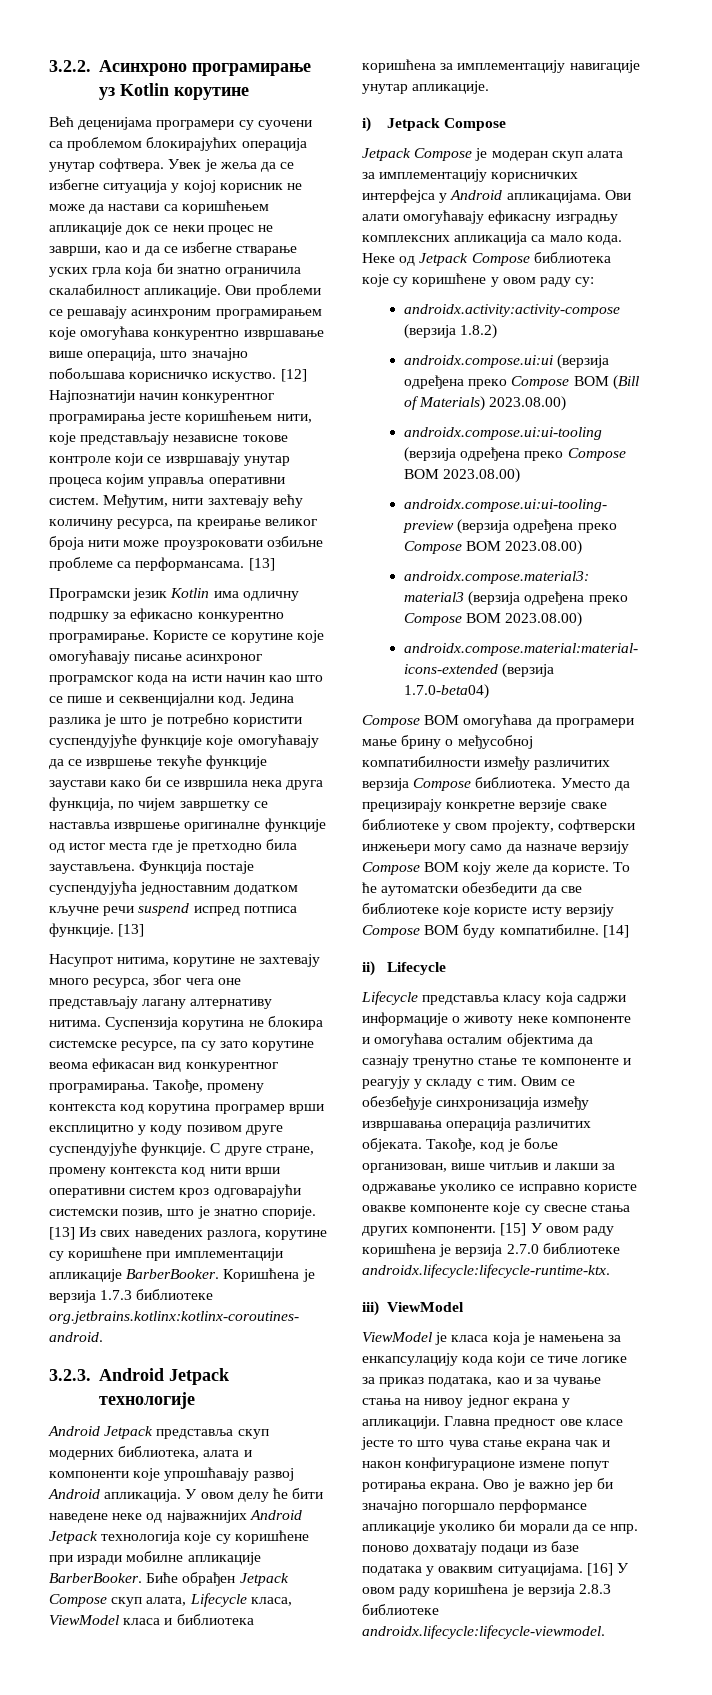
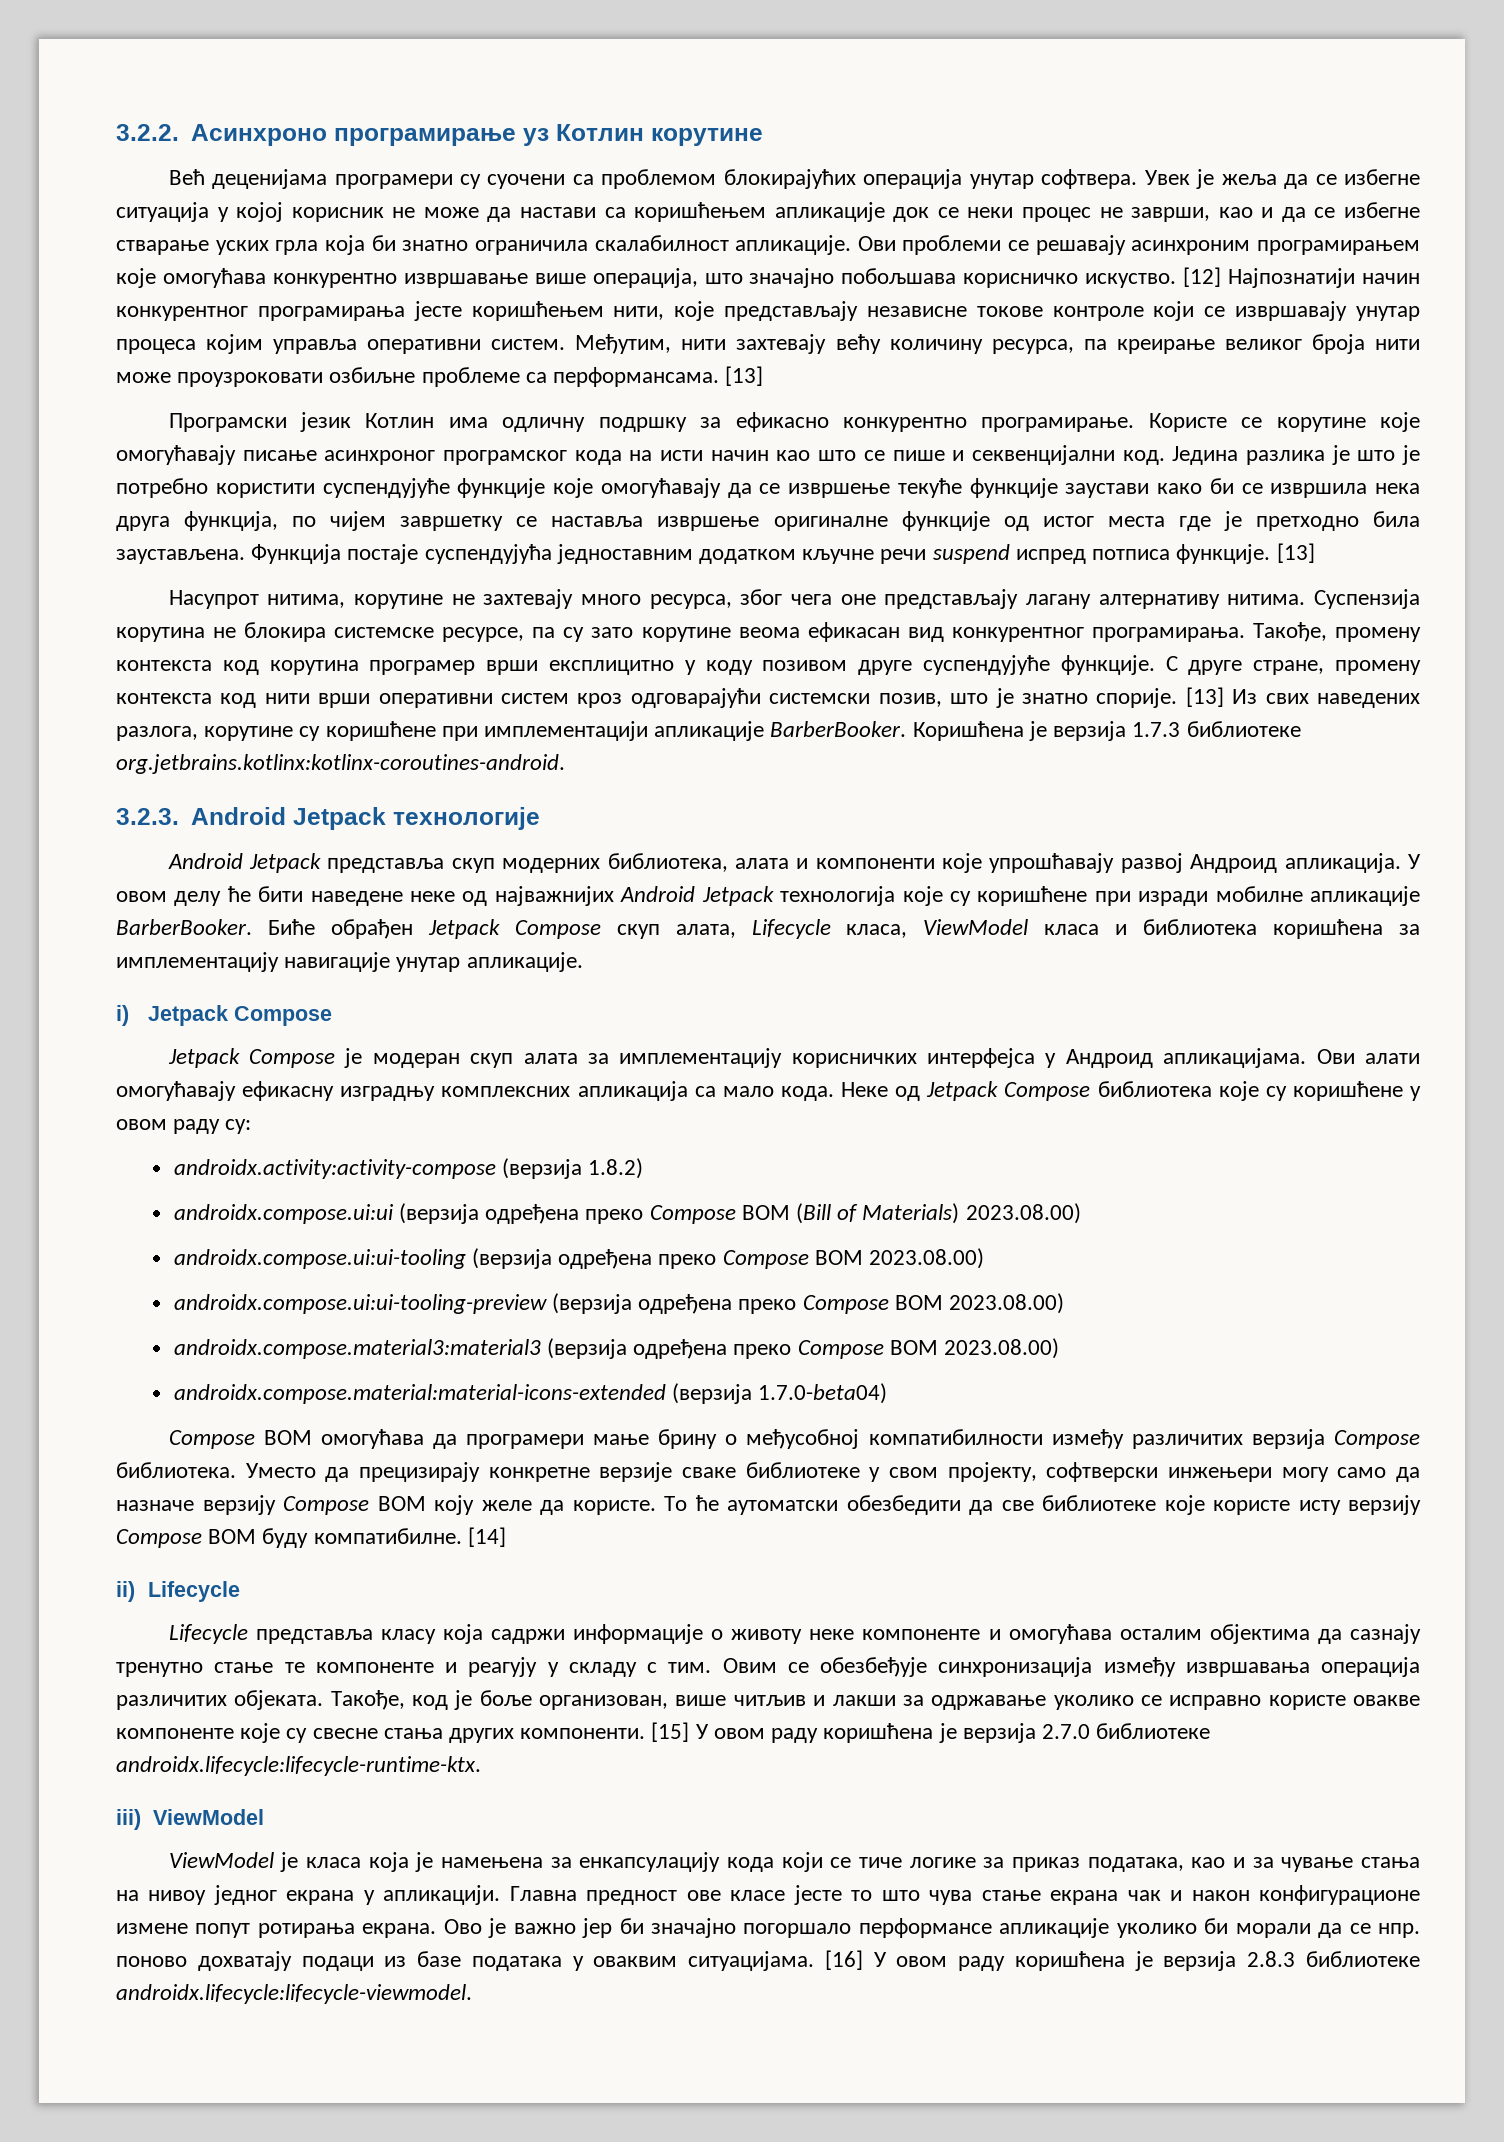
- 3.2.2. Асинхроно програмирање уз Kotlin корутине
+ 3.2.2. Асинхроно програмирање уз Котлин корутине
- Програмски језик Kotlin има одличну подршку за ефикасно конкурентно програмирање.
+ Програмски језик Котлин има одличну подршку за ефикасно конкурентно програмирање.
- Android Jetpack представља скуп модерних библиотека, алата и компоненти које упрошћавају развој Android апликација.
+ Android Jetpack представља скуп модерних библиотека, алата и компоненти које упрошћавају развој Андроид апликација.
- Jetpack Compose је модеран скуп алата за имплементацију корисничких интерфејса у Android апликацијама.
+ Jetpack Compose је модеран скуп алата за имплементацију корисничких интерфејса у Андроид апликацијама.

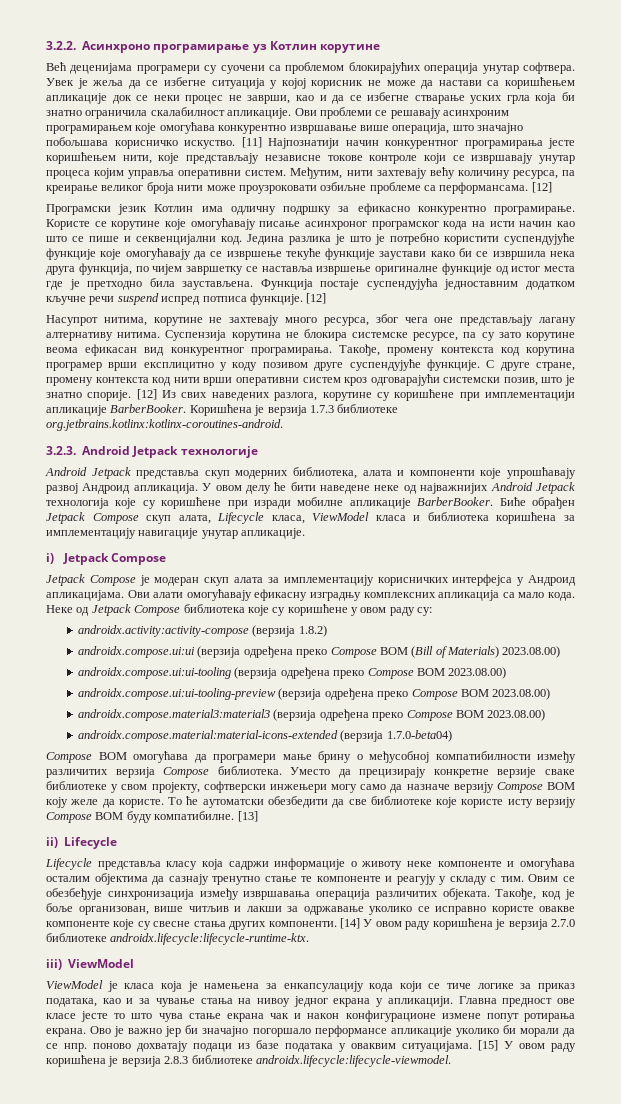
- [12] Најпознатији начин конкурентног програмирања јесте коришћењем нити, које представљају независне токове контроле који се извршавају унутар процеса којим управља оперативни систем.
+ [11] Најпознатији начин конкурентног програмирања јесте коришћењем нити, које представљају независне токове контроле који се извршавају унутар процеса којим управља оперативни систем.
- Међутим, нити захтевају већу количину ресурса, па креирање великог броја нити може проузроковати озбиљне проблеме са перформансама. [13]
+ Међутим, нити захтевају већу количину ресурса, па креирање великог броја нити може проузроковати озбиљне проблеме са перформансама. [12]
- Функција постаје суспендујућа једноставним додатком кључне речи suspend испред потписа функције. [13]
+ Функција постаје суспендујућа једноставним додатком кључне речи suspend испред потписа функције. [12]
- [13] Из свих наведених разлога, корутине су коришћене при имплементацији апликације BarberBooker.
+ [12] Из свих наведених разлога, корутине су коришћене при имплементацији апликације BarberBooker.
- [14]
+ [13]
- [15] У овом раду коришћена је верзија 2.7.0 библиотеке androidx.lifecycle:lifecycle-runtime-ktx.
+ [14] У овом раду коришћена је верзија 2.7.0 библиотеке androidx.lifecycle:lifecycle-runtime-ktx.
- [16] У овом раду коришћена је верзија 2.8.3 библиотеке androidx.lifecycle:lifecycle-viewmodel.
+ [15] У овом раду коришћена је верзија 2.8.3 библиотеке androidx.lifecycle:lifecycle-viewmodel.

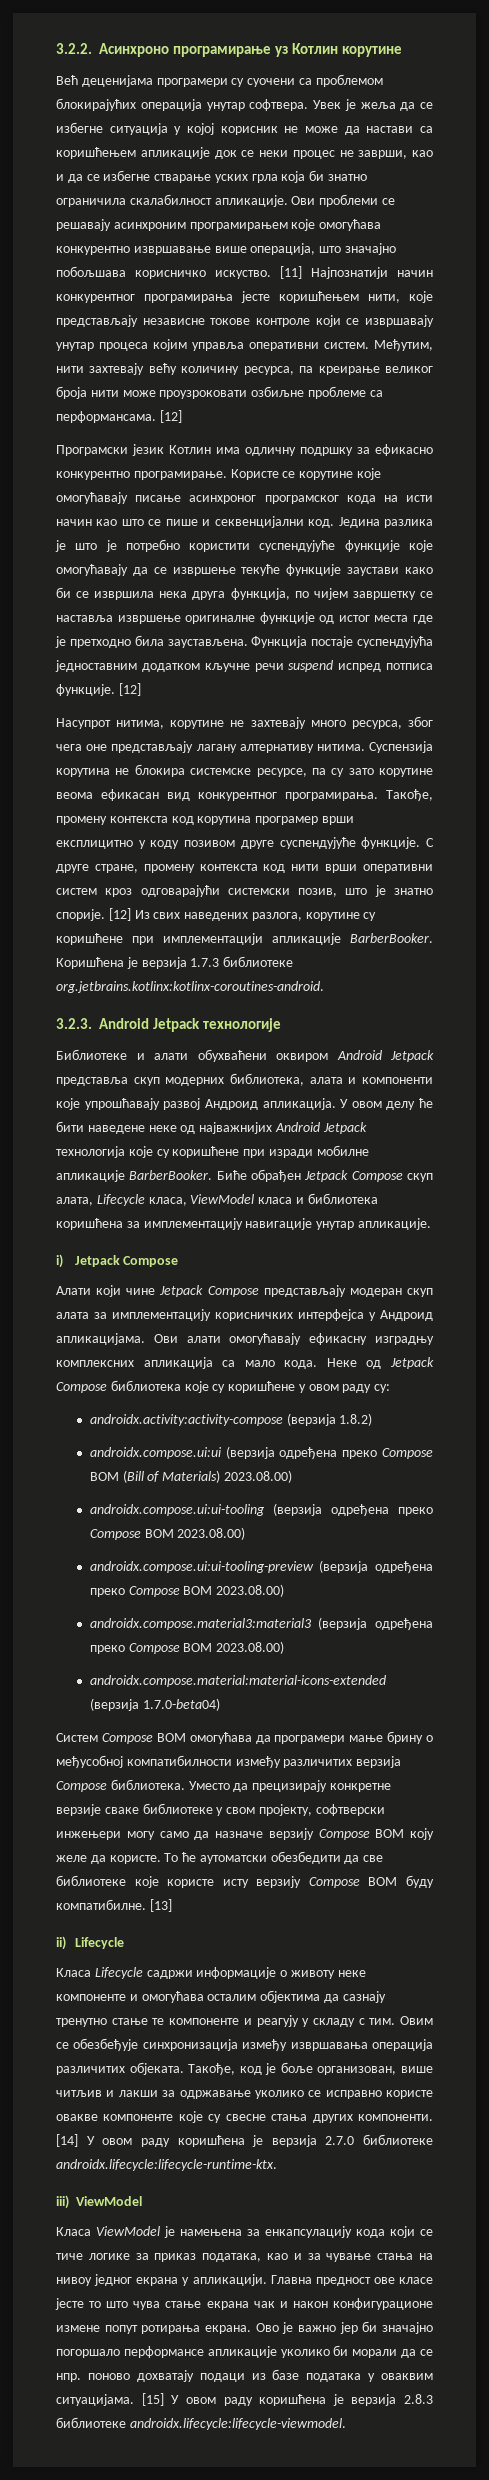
- Android Jetpack представља скуп модерних библиотека, алата и компоненти које упрошћавају развој Андроид апликација.
+ Библиотеке и алати обухваћени оквиром Android Jetpack представља скуп модерних библиотека, алата и компоненти које упрошћавају развој Андроид апликација.
- Jetpack Compose је модеран скуп алата за имплементацију корисничких интерфејса у Андроид апликацијама.
+ Алати који чине Jetpack Compose представљају модеран скуп алата за имплементацију корисничких интерфејса у Андроид апликацијама.
- Compose BOM омогућава да програмери мање брину о међусобној компатибилности између различитих верзија Compose библиотека.
+ Систем Compose BOM омогућава да програмери мање брину о међусобној компатибилности између различитих верзија Compose библиотека.
- Lifecycle представља класу која садржи информације о животу неке компоненте и омогућава осталим објектима да сазнају тренутно стање те компоненте и реагују у складу с тим.
+ Класа Lifecycle садржи информације о животу неке компоненте и омогућава осталим објектима да сазнају тренутно стање те компоненте и реагују у складу с тим.
- ViewModel је класа која је намењена за енкапсулацију кода који се тиче логике за приказ података, као и за чување стања на нивоу једног екрана у апликацији.
+ Класа ViewModel је намењена за енкапсулацију кода који се тиче логике за приказ података, као и за чување стања на нивоу једног екрана у апликацији.

